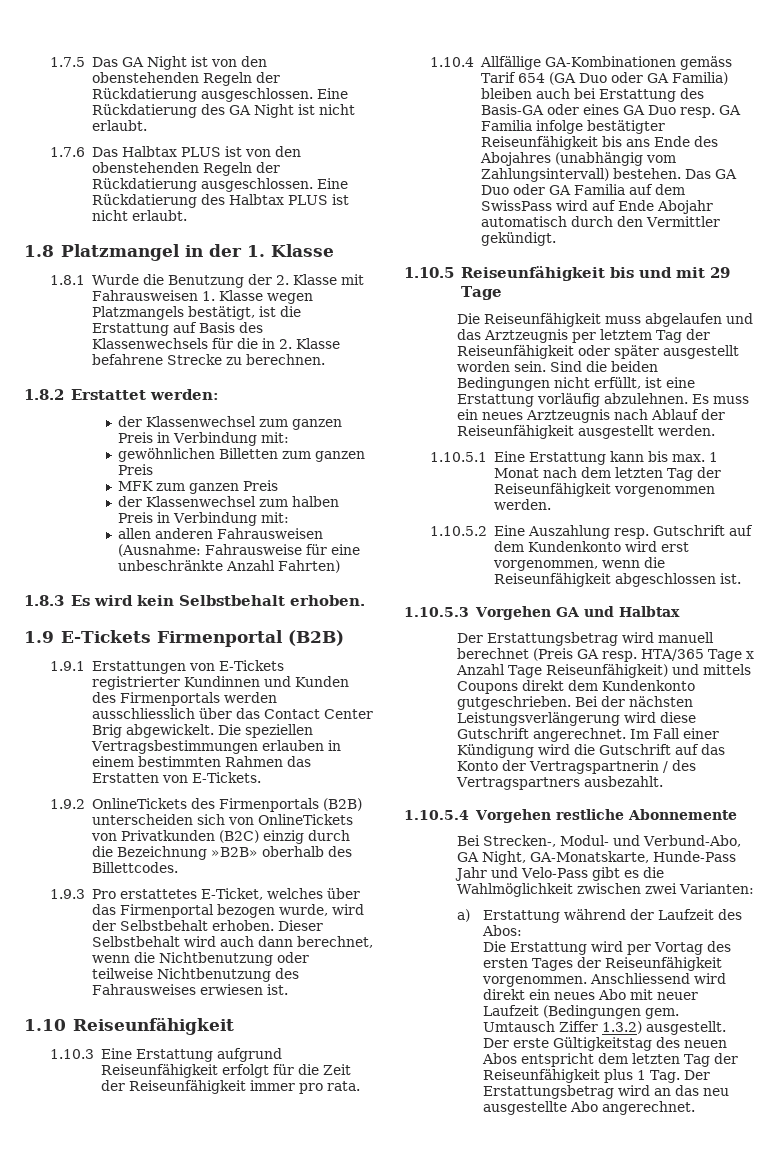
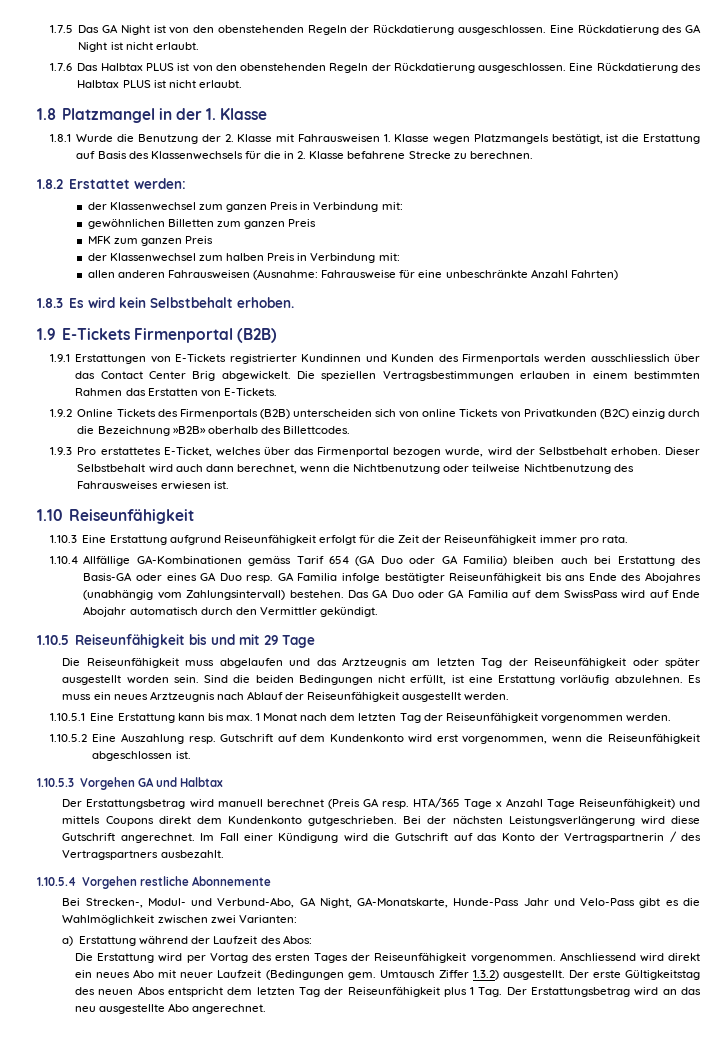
- 1.9.2 OnlineTickets des Firmenportals (B2B) unterscheiden sich von OnlineTickets von Privatkunden (B2C) einzig durch die Bezeichnung »B2B» oberhalb des Billettcodes.
+ 1.9.2 Online Tickets des Firmenportals (B2B) unterscheiden sich von online Tickets von Privatkunden (B2C) einzig durch die Bezeichnung »B2B» oberhalb des Billettcodes.
- Die Reiseunfähigkeit muss abgelaufen und das Arztzeugnis per letztem Tag der Reiseunfähigkeit oder später ausgestellt worden sein.
+ Die Reiseunfähigkeit muss abgelaufen und das Arztzeugnis am letzten Tag der Reiseunfähigkeit oder später ausgestellt worden sein.

